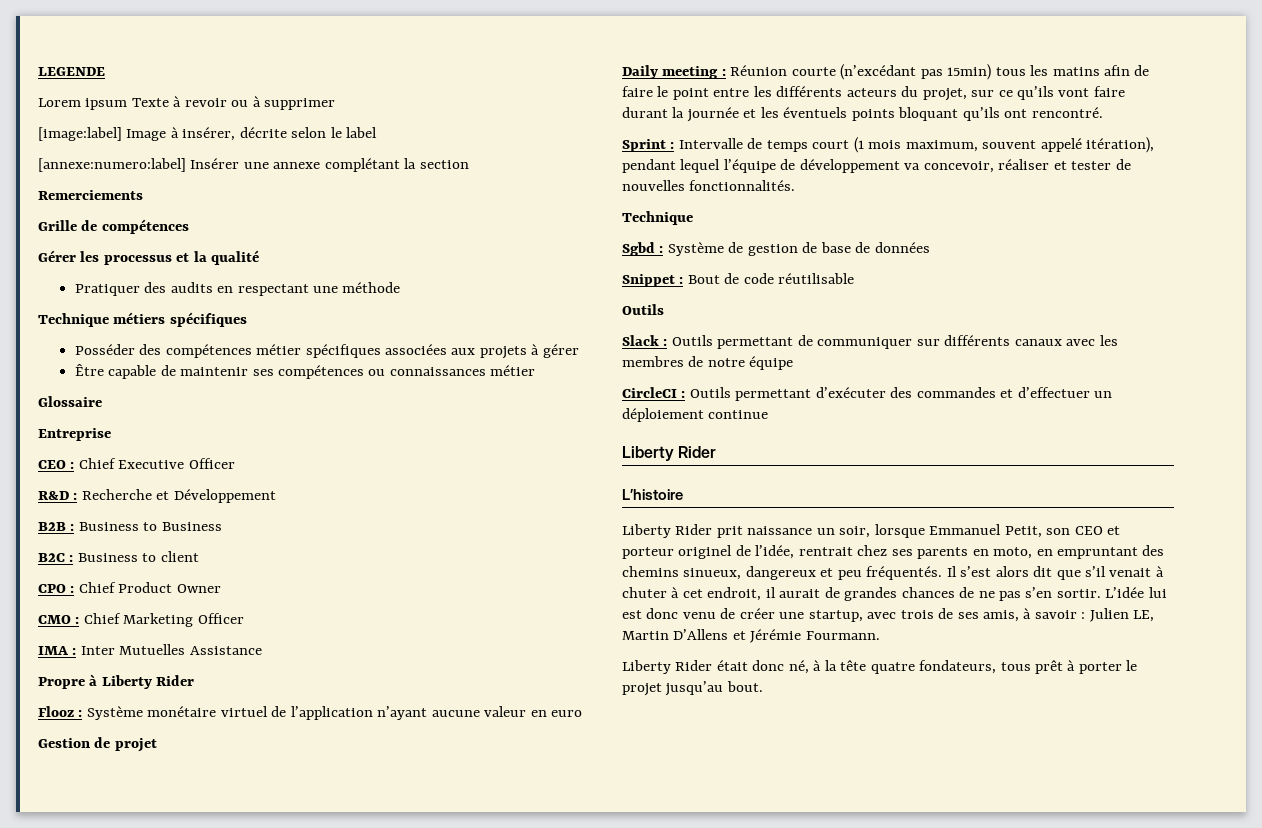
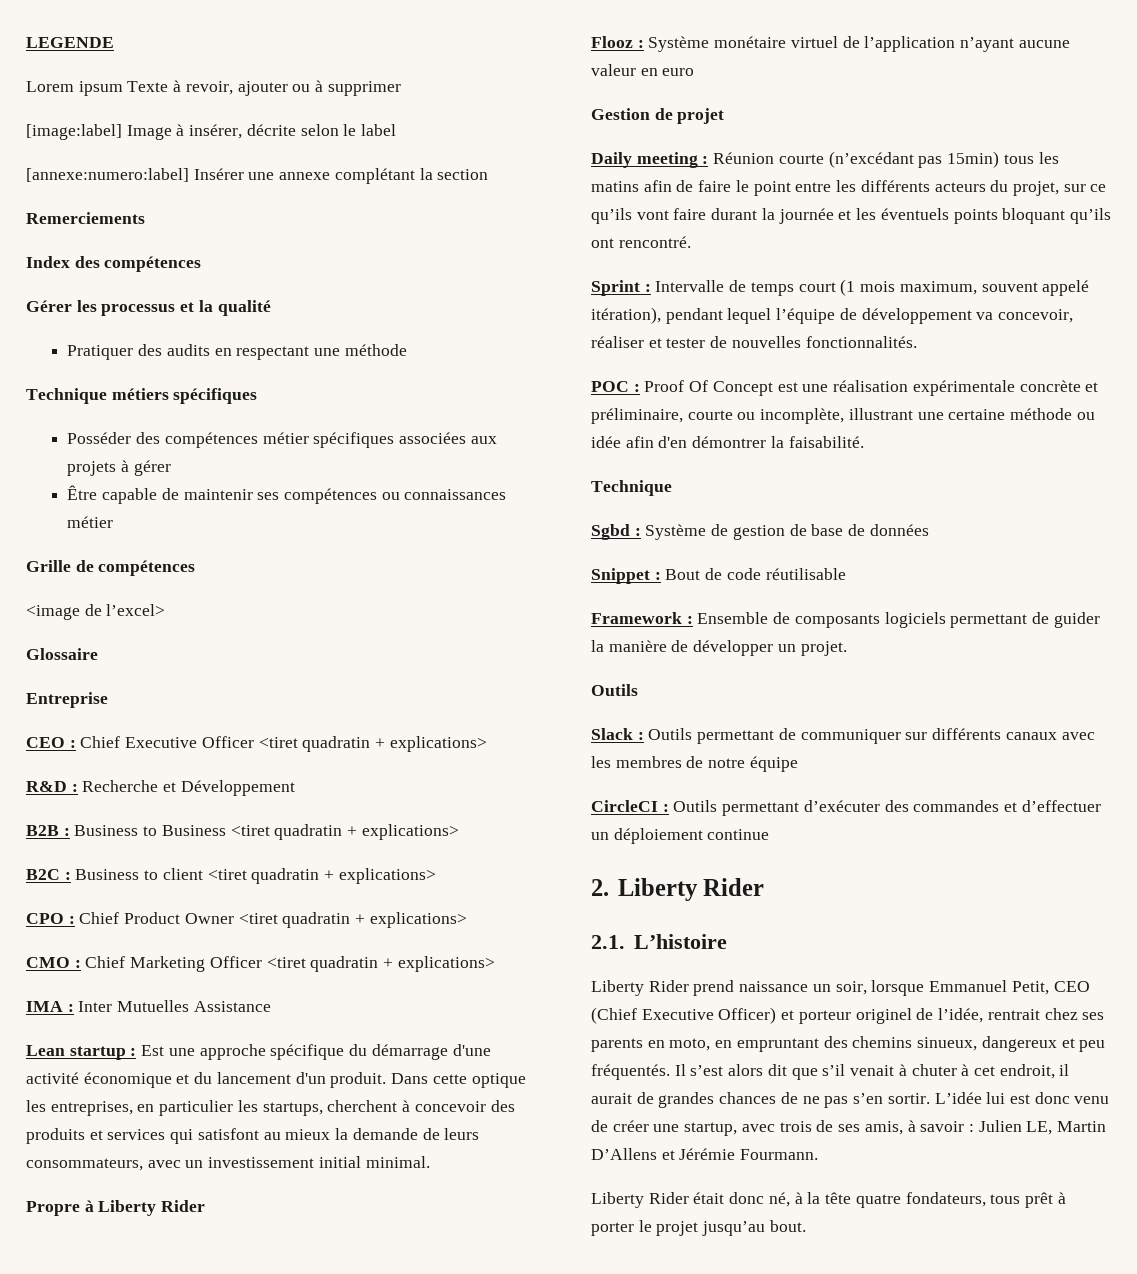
- Lorem ipsum Texte à revoir ou à supprimer
+ Lorem ipsum Texte à revoir, ajouter ou à supprimer
- Grille de compétences
+ Index des compétences
+ Grille de compétences
+ <image de l’excel>
- CEO : Chief Executive Officer
+ CEO : Chief Executive Officer <tiret quadratin + explications>
- B2B : Business to Business
+ B2B : Business to Business <tiret quadratin + explications>
- B2C : Business to client
+ B2C : Business to client <tiret quadratin + explications>
- CPO : Chief Product Owner
+ CPO : Chief Product Owner <tiret quadratin + explications>
- CMO : Chief Marketing Officer
+ CMO : Chief Marketing Officer <tiret quadratin + explications>
+ Lean startup : Est une approche spécifique du démarrage d'une activité économique et du lancement d'un produit. Dans cette optique les entreprises, en particulier les startups, cherchent à concevoir des produits et services qui satisfont au mieux la demande de leurs consommateurs, avec un investissement initial minimal.
+ POC : Proof Of Concept est une réalisation expérimentale concrète et préliminaire, courte ou incomplète, illustrant une certaine méthode ou idée afin d'en démontrer la faisabilité.
+ Framework : Ensemble de composants logiciels permettant de guider la manière de développer un projet.
  CircleCI : Outils permettant d’exécuter des commandes et d’effectuer un déploiement continue
- Liberty Rider
- L’histoire
+ 2. Liberty Rider
+ 2.1. L’histoire
- Liberty Rider prit naissance un soir, lorsque Emmanuel Petit, son CEO et porteur originel de l’idée, rentrait chez ses parents en moto, en empruntant des chemins sinueux, dangereux et peu fréquentés.
+ Liberty Rider prend naissance un soir, lorsque Emmanuel Petit, CEO (Chief Executive Officer) et porteur originel de l’idée, rentrait chez ses parents en moto, en empruntant des chemins sinueux, dangereux et peu fréquentés.

